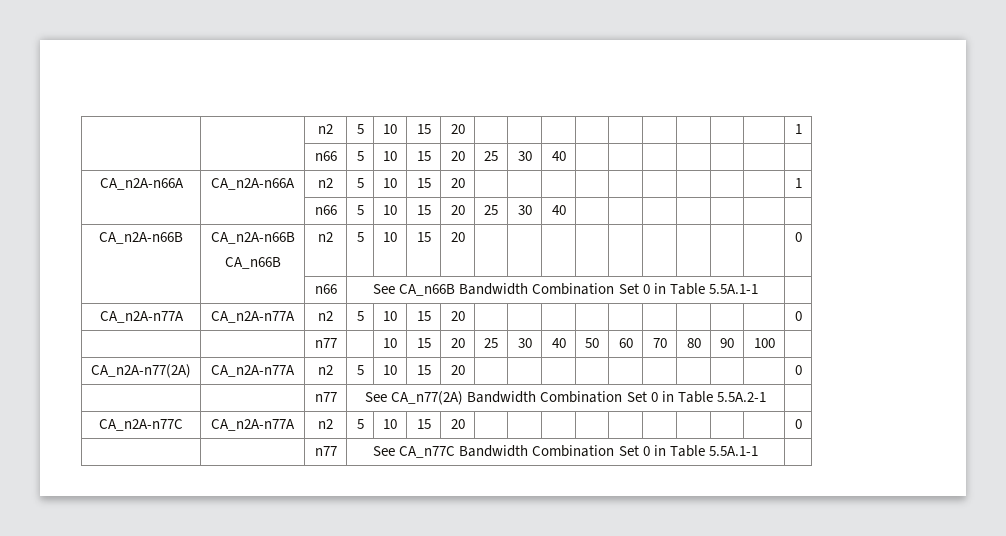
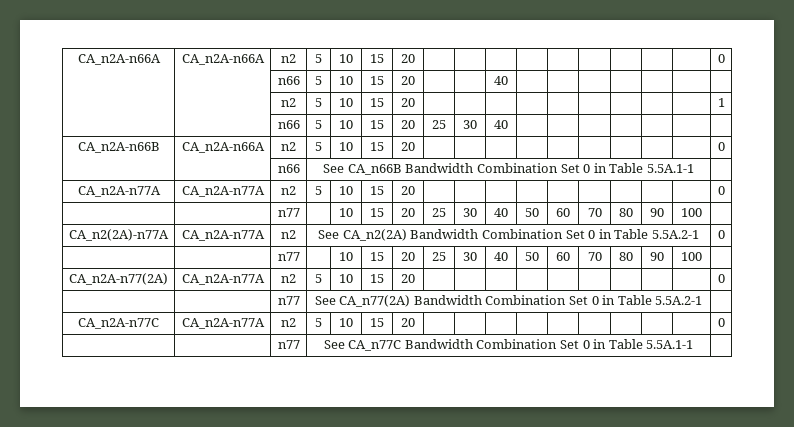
+ CA_n2A-n66A | CA_n2A-n66A | n2 | 5 | 10 | 15 | 20 | | | | | | | | | | 0
+ | | n66 | 5 | 10 | 15 | 20 | | | 40 | | | | | | |
  | | n2 | 5 | 10 | 15 | 20 | | | | | | | | | | 1
- | | n66 | 5 | 10 | 15 | 20 | 25 | 30 | 40 | | | | | | |
- CA_n2A-n66A | CA_n2A-n66A | n2 | 5 | 10 | 15 | 20 | | | | | | | | | | 1
- CA_n2A-n66B | CA_n2A-n66B
- CA_n66B | n2 | 5 | 10 | 15 | 20 | | | | | | | | | | 0
+ CA_n2A-n66B | CA_n2A-n66A | n2 | 5 | 10 | 15 | 20 | | | | | | | | | | 0
+ CA_n2(2A)-n77A | CA_n2A-n77A | n2 | See CA_n2(2A) Bandwidth Combination Set 0 in Table 5.5A.2-1 | 0
+ | | n77 | | 10 | 15 | 20 | 25 | 30 | 40 | 50 | 60 | 70 | 80 | 90 | 100 |

